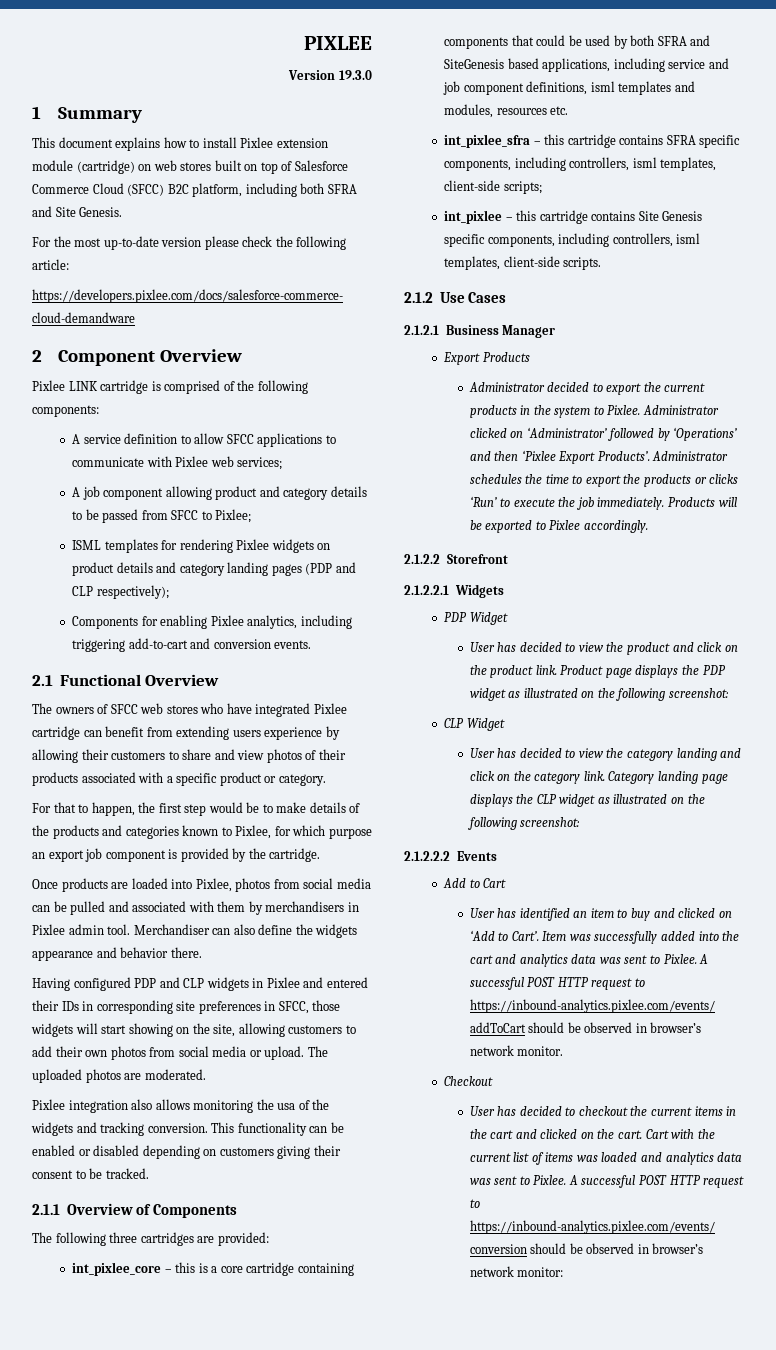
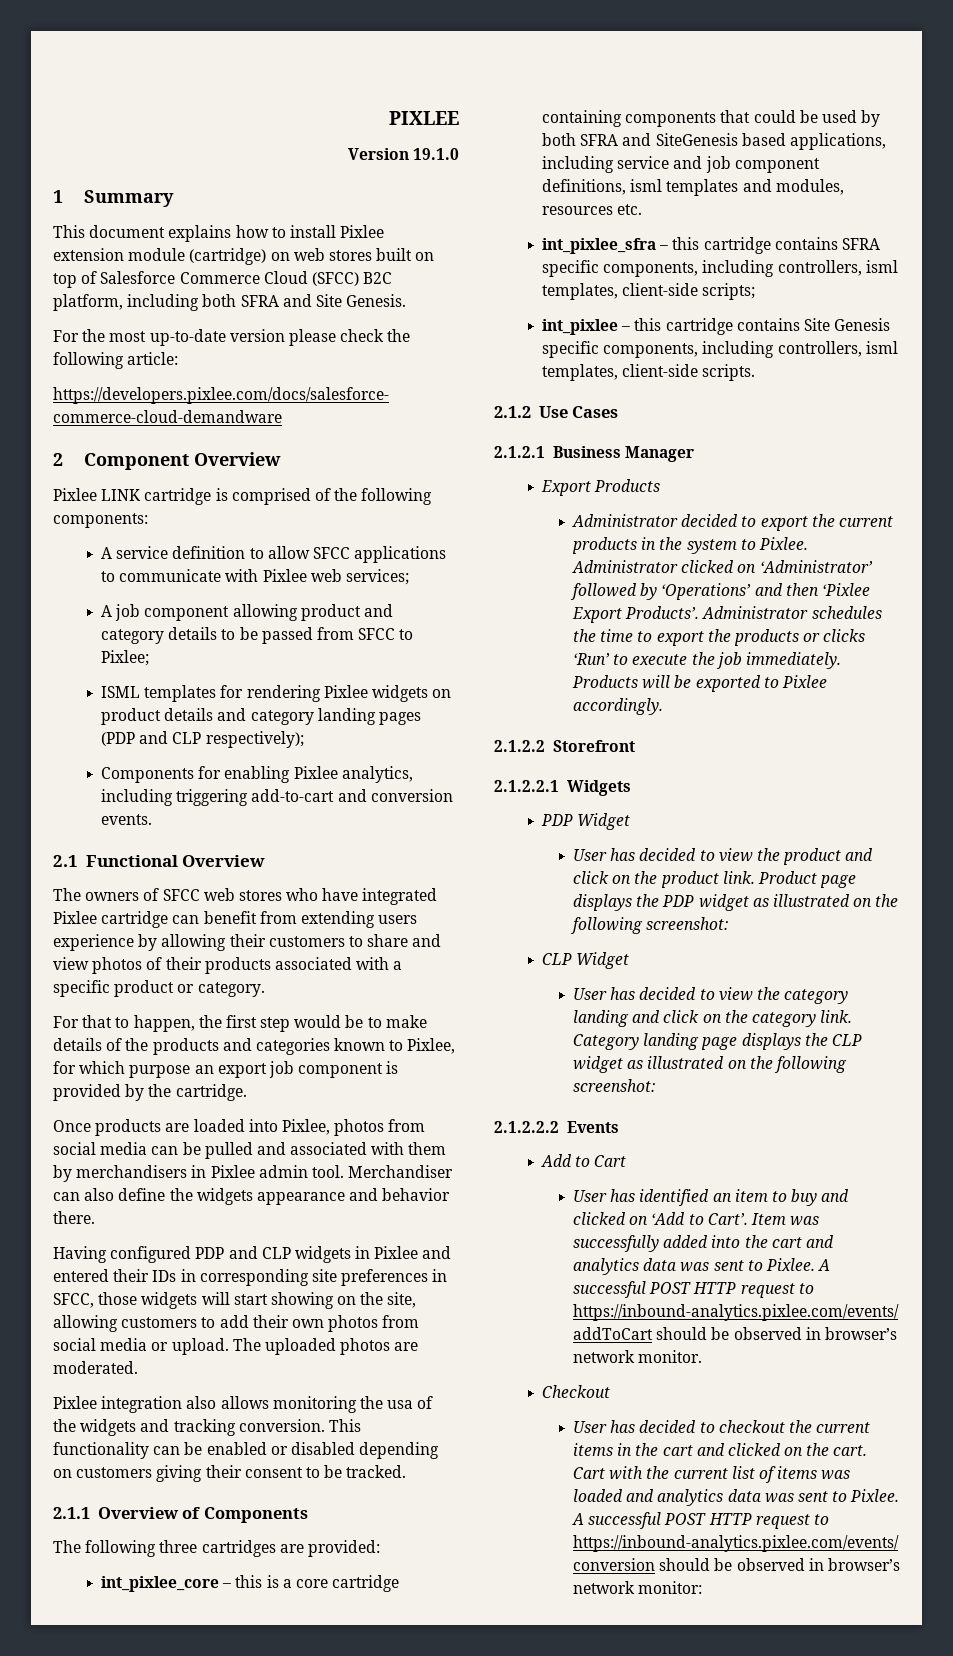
- Version 19.3.0
+ Version 19.1.0

